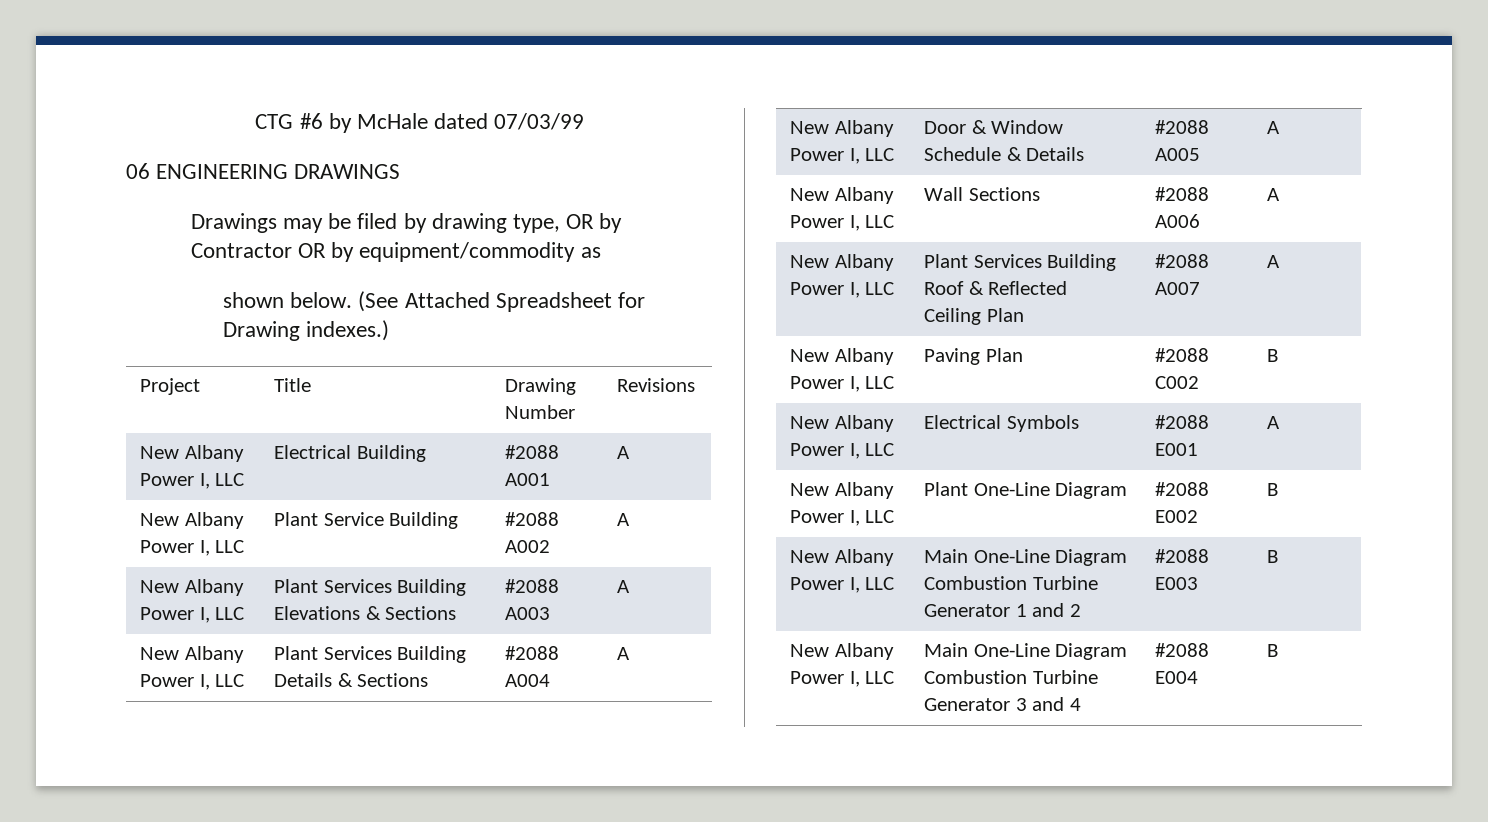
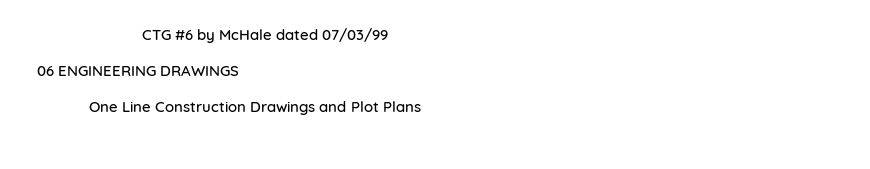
- Drawings may be filed by drawing type, OR by Contractor OR by equipment/commodity as
- shown below. (See Attached Spreadsheet for Drawing indexes.)
- Project | Title | Drawing Number | Revisions
- New Albany Power I, LLC | Electrical Building | #2088 A001 | A
- New Albany Power I, LLC | Plant Service Building | #2088 A002 | A
- New Albany Power I, LLC | Plant Services Building Elevations & Sections | #2088 A003 | A
- New Albany Power I, LLC | Plant Services Building Details & Sections | #2088 A004 | A
- New Albany Power I, LLC | Door & Window Schedule & Details | #2088 A005 | A
- New Albany Power I, LLC | Wall Sections | #2088 A006 | A
- New Albany Power I, LLC | Plant Services Building Roof & Reflected Ceiling Plan | #2088 A007 | A
- New Albany Power I, LLC | Paving Plan | #2088 C002 | B
- New Albany Power I, LLC | Electrical Symbols | #2088 E001 | A
- New Albany Power I, LLC | Plant One-Line Diagram | #2088 E002 | B
- New Albany Power I, LLC | Main One-Line Diagram Combustion Turbine Generator 1 and 2 | #2088 E003 | B
- New Albany Power I, LLC | Main One-Line Diagram Combustion Turbine Generator 3 and 4 | #2088 E004 | B
+ One Line Construction Drawings and Plot Plans

